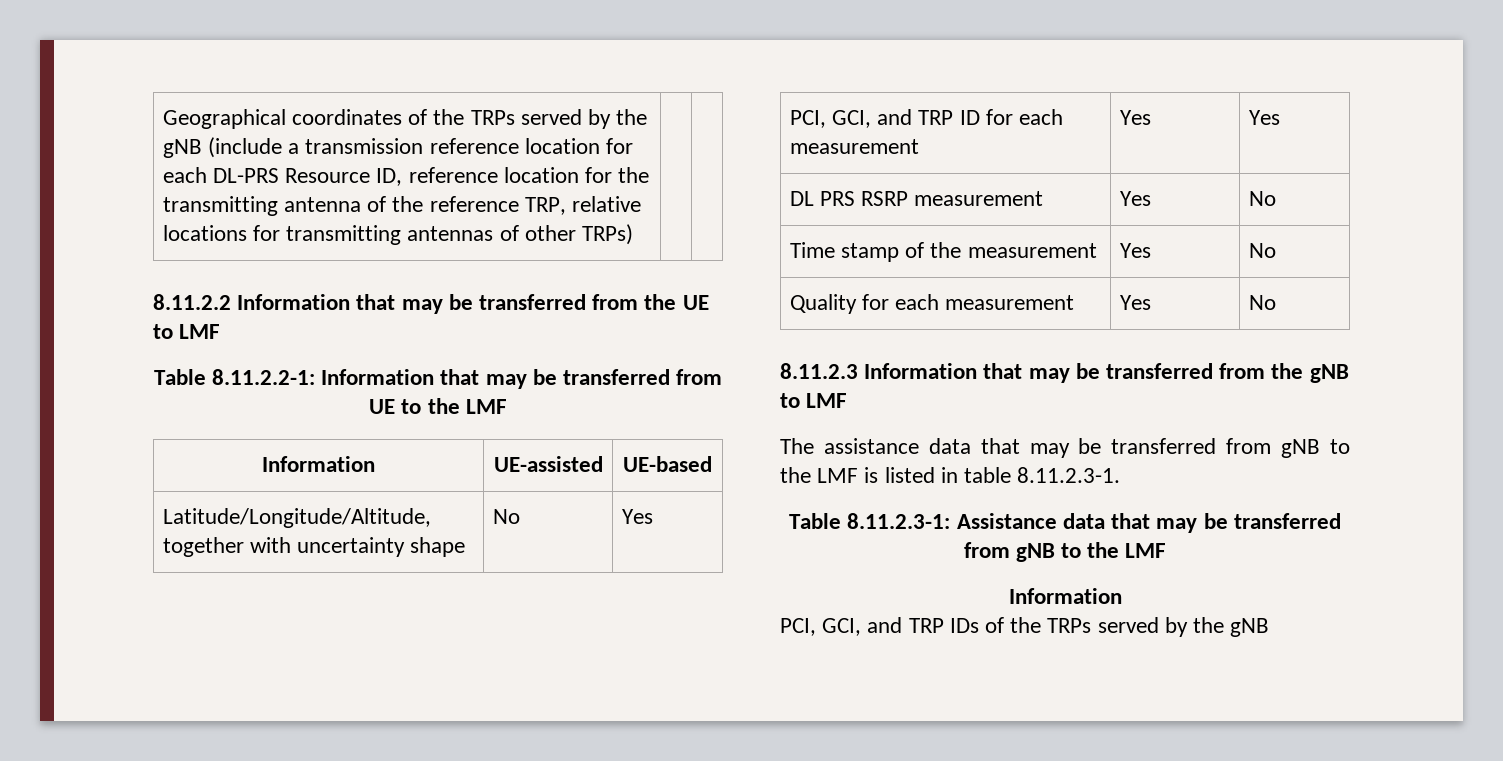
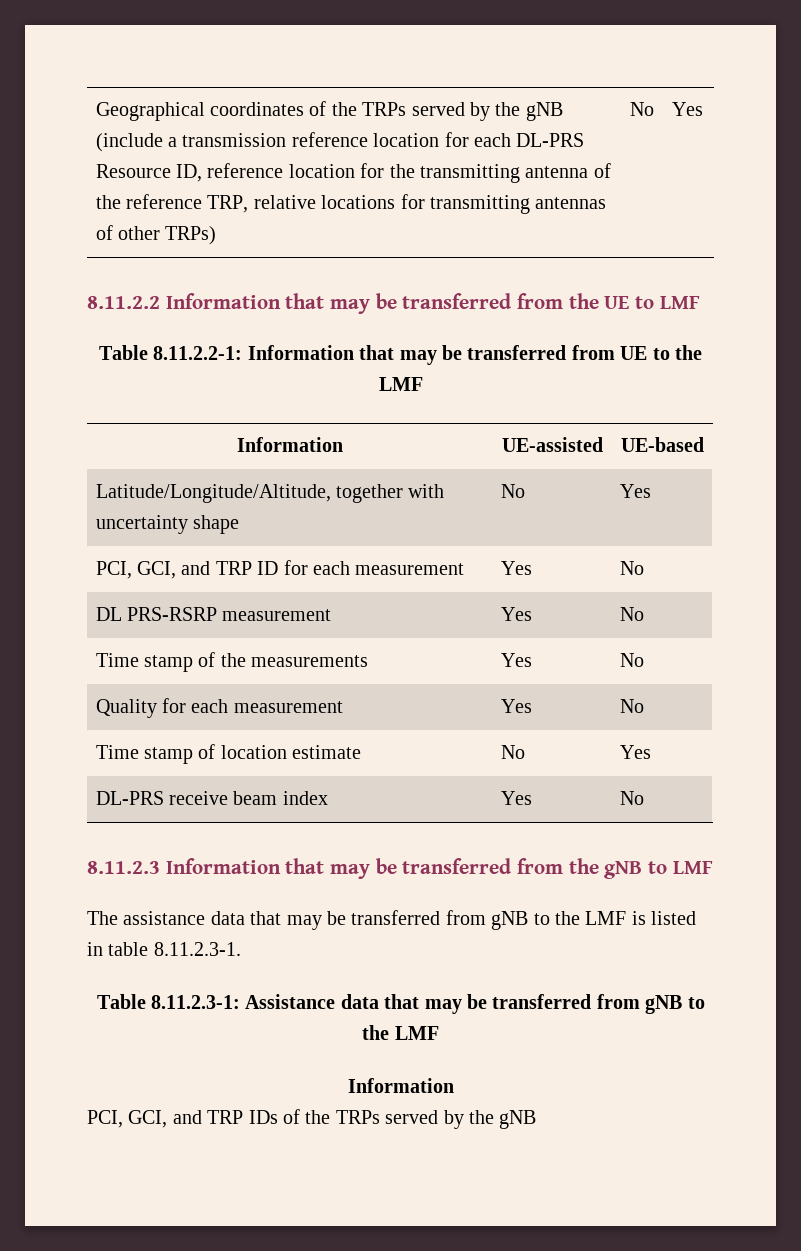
- Geographical coordinates of the TRPs served by the gNB (include a transmission reference location for each DL-PRS Resource ID, reference location for the transmitting antenna of the reference TRP, relative locations for transmitting antennas of other TRPs) | |
+ Geographical coordinates of the TRPs served by the gNB (include a transmission reference location for each DL-PRS Resource ID, reference location for the transmitting antenna of the reference TRP, relative locations for transmitting antennas of other TRPs) | No | Yes
- PCI, GCI, and TRP ID for each measurement | Yes | Yes
+ PCI, GCI, and TRP ID for each measurement | Yes | No
- DL PRS RSRP measurement | Yes | No
+ DL PRS-RSRP measurement | Yes | No
- Time stamp of the measurement | Yes | No
+ Time stamp of the measurements | Yes | No
+ Time stamp of location estimate | No | Yes
+ DL-PRS receive beam index | Yes | No

